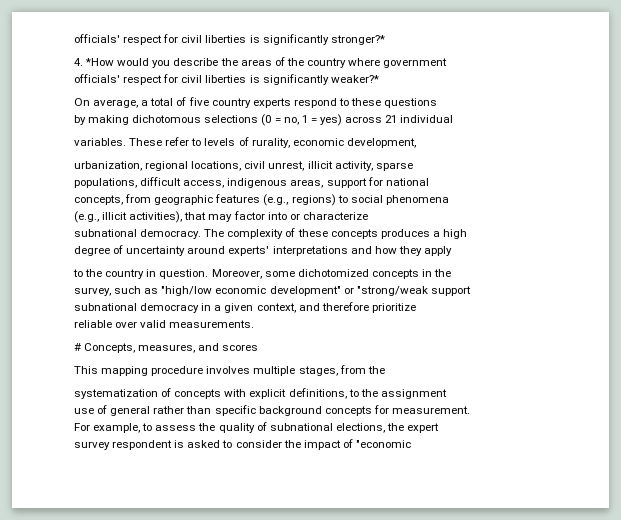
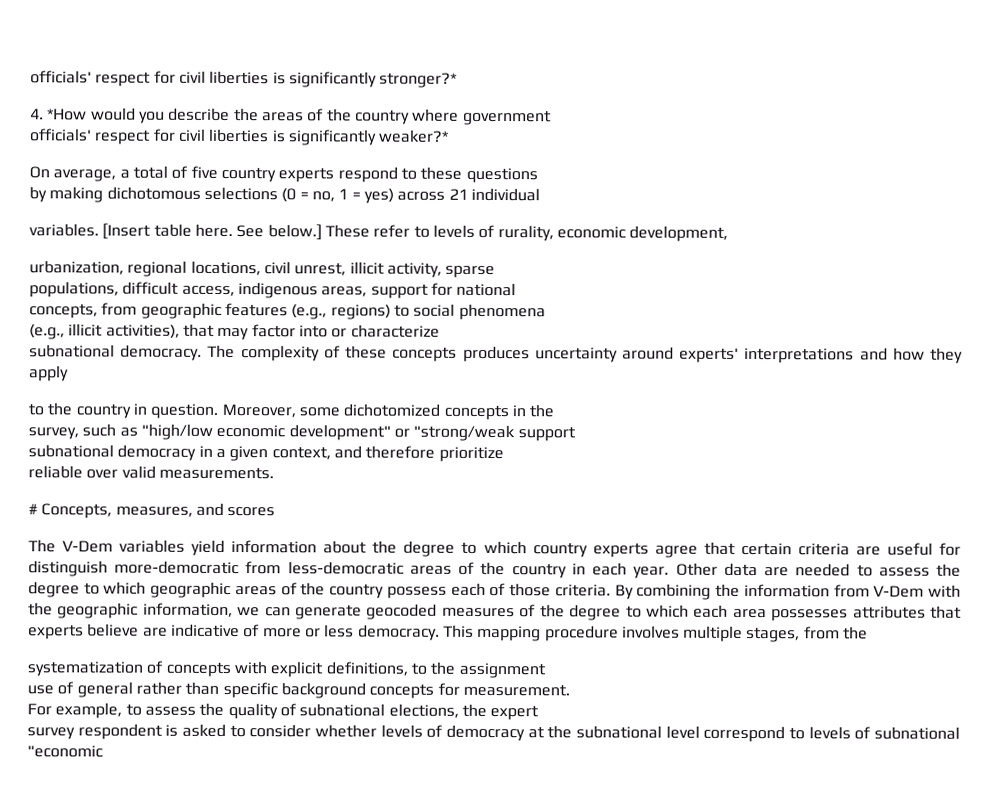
+ [Insert table here. See below.]
- The complexity of these concepts produces a high
- degree of uncertainty around experts' interpretations and how they apply
+ The complexity of these concepts produces uncertainty around experts' interpretations and how they apply
+ The V-Dem variables yield information about the degree to which country experts agree that certain criteria are useful for distinguish more-democratic from less-democratic areas of the country in each year. Other data are needed to assess the degree to which geographic areas of the country possess each of those criteria. By combining the information from V-Dem with the geographic information, we can generate geocoded measures of the degree to which each area possesses attributes that experts believe are indicative of more or less democracy.
- survey respondent is asked to consider the impact of "economic
+ survey respondent is asked to consider whether levels of democracy at the subnational level correspond to levels of subnational "economic

